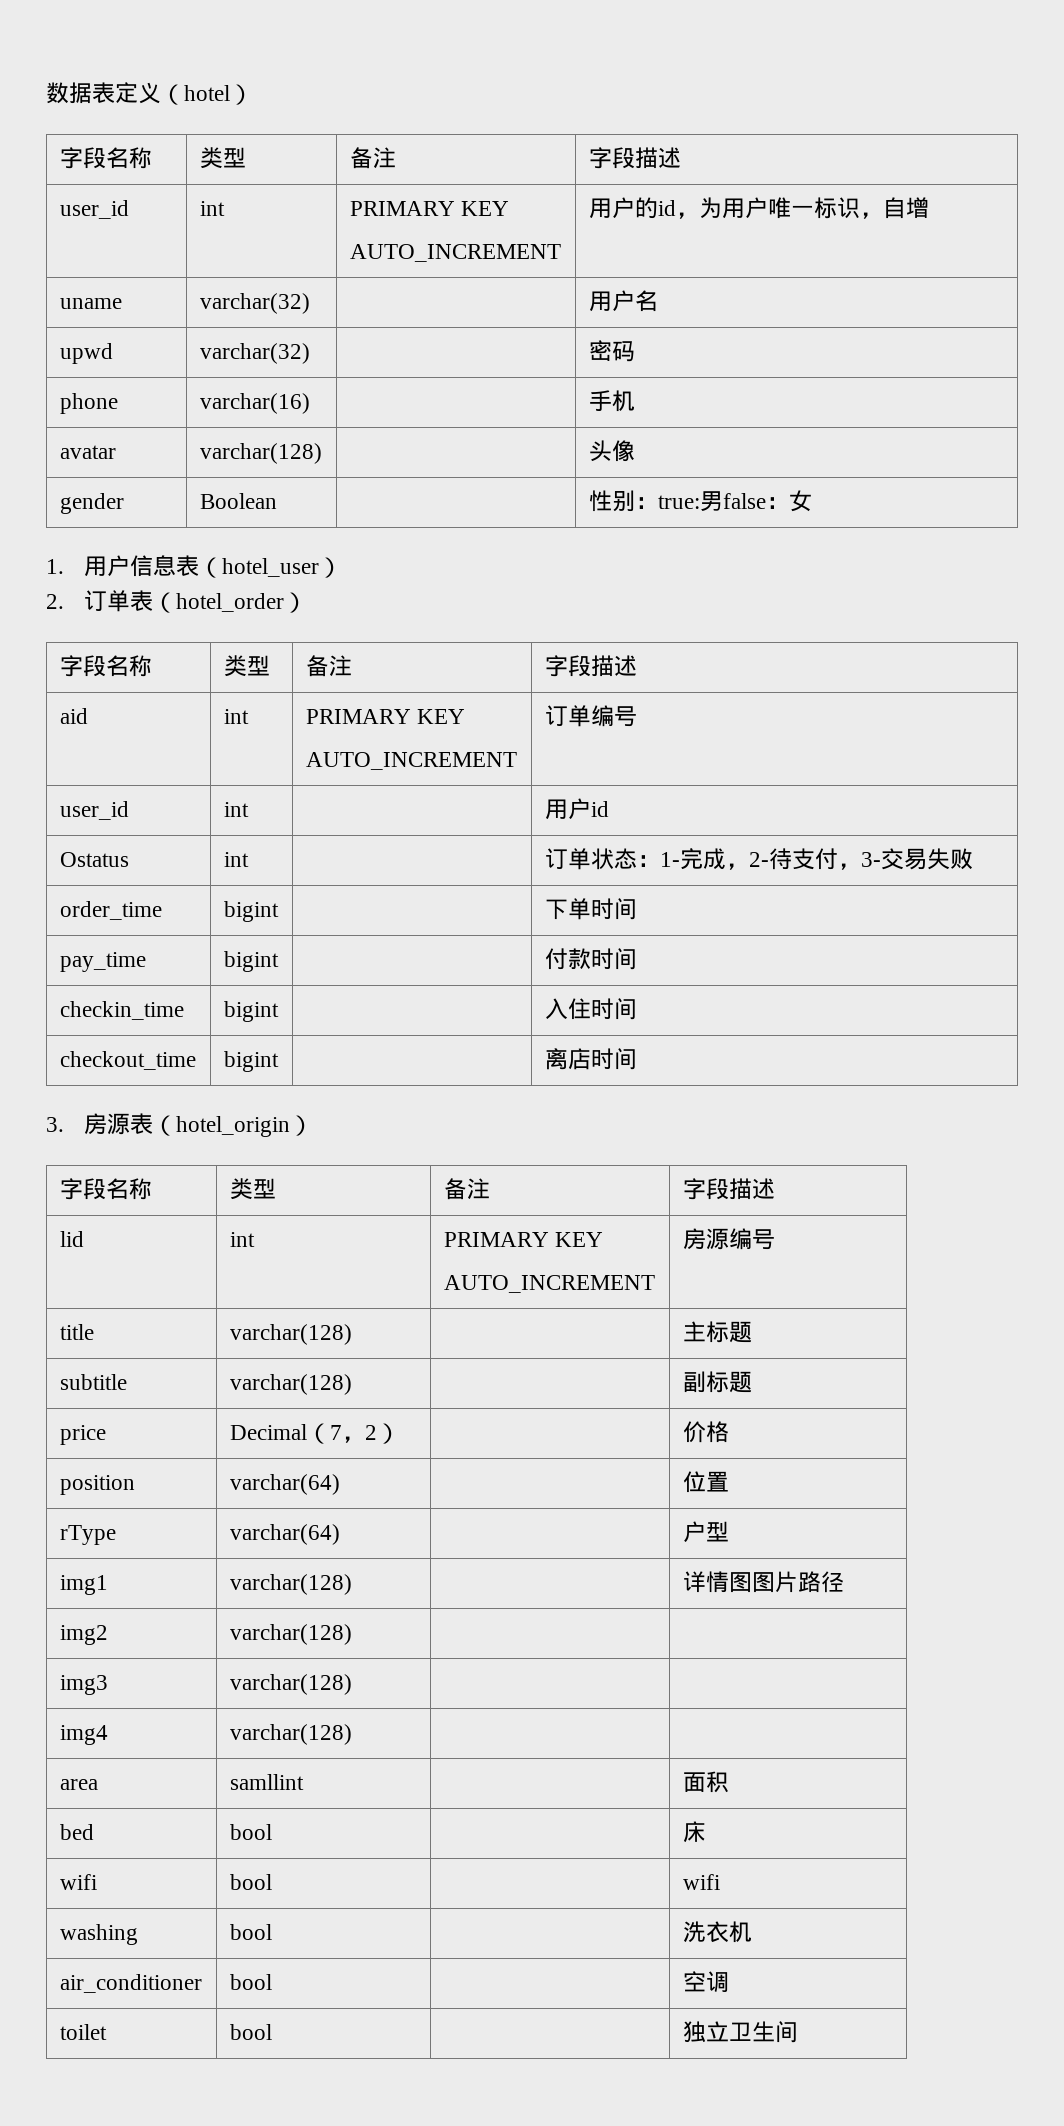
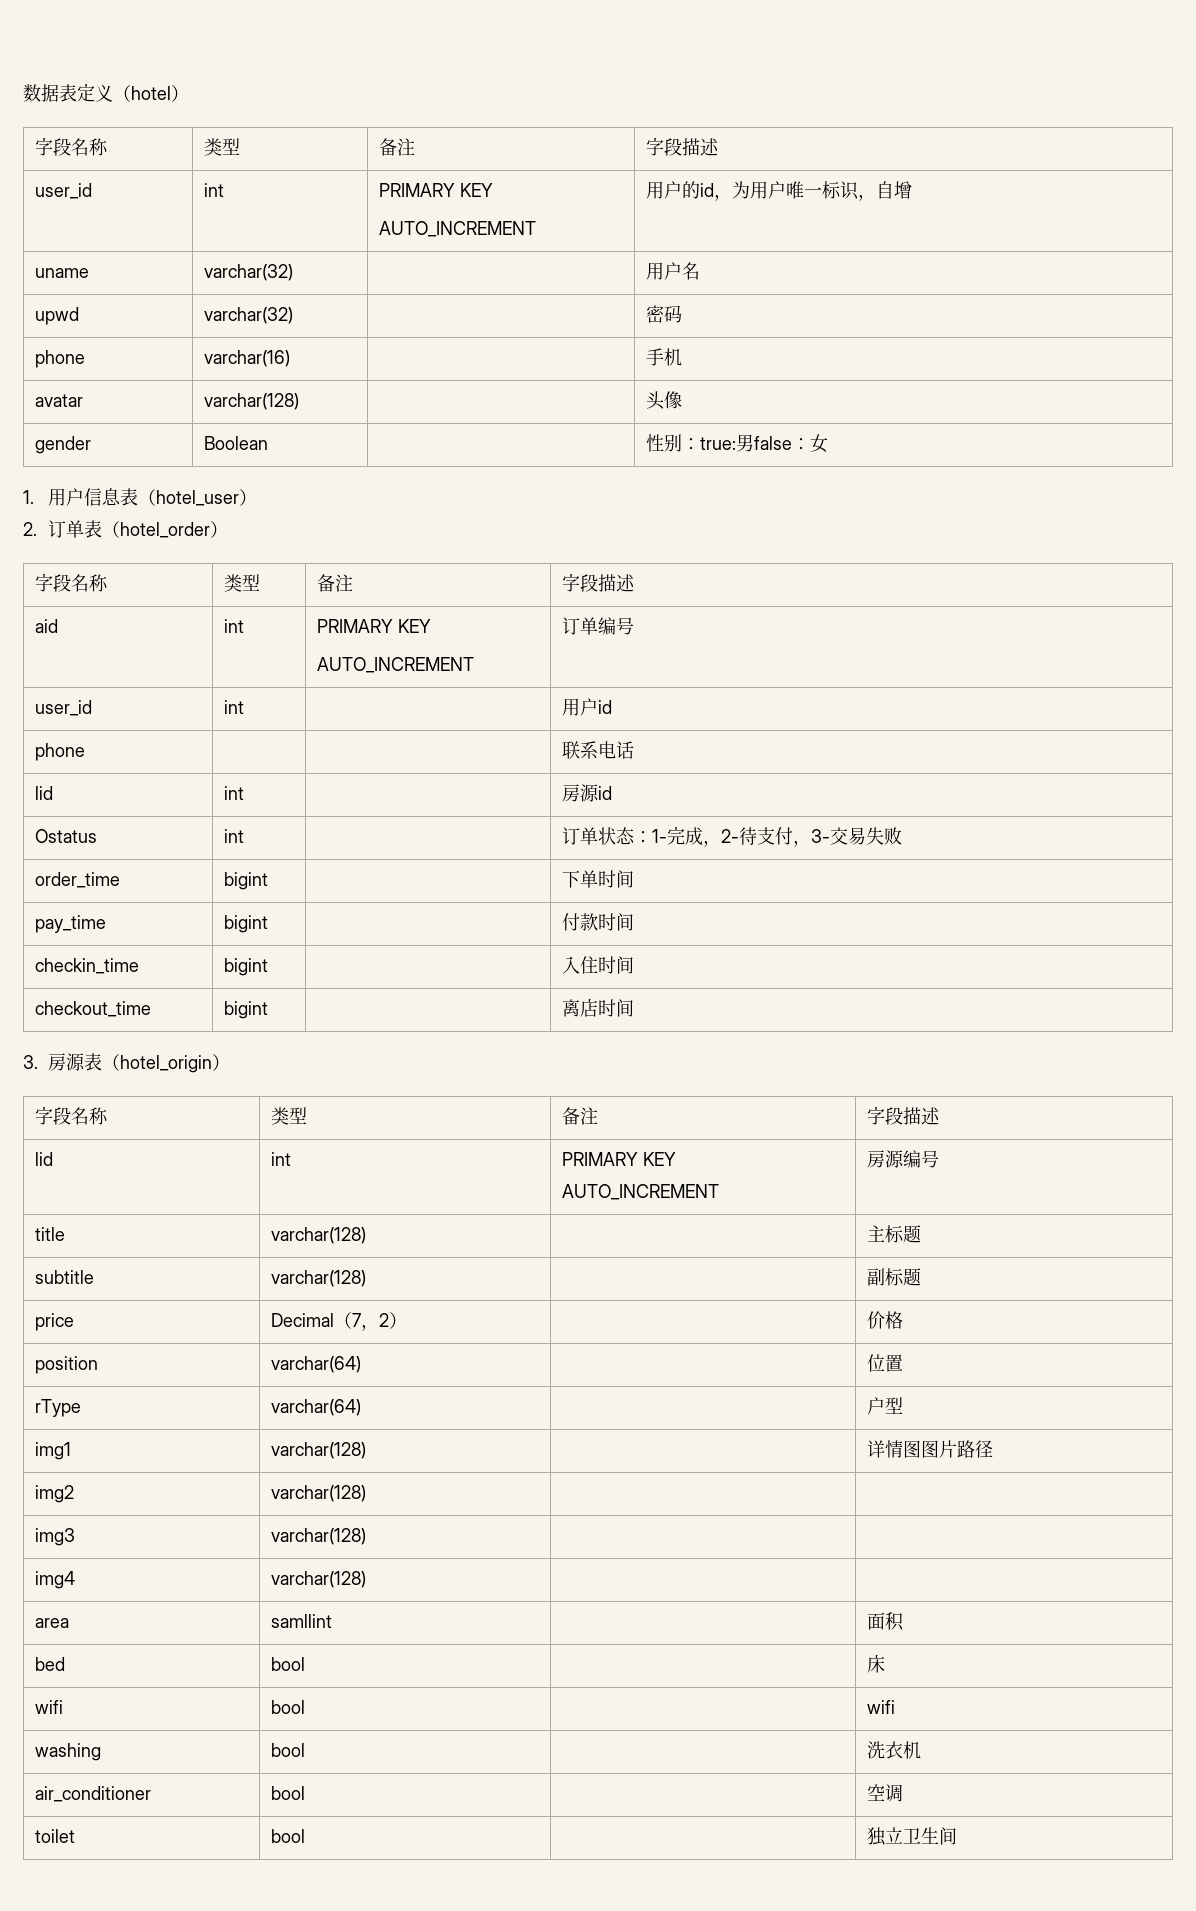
+ phone | | | 联系电话
+ lid | int | | 房源id

